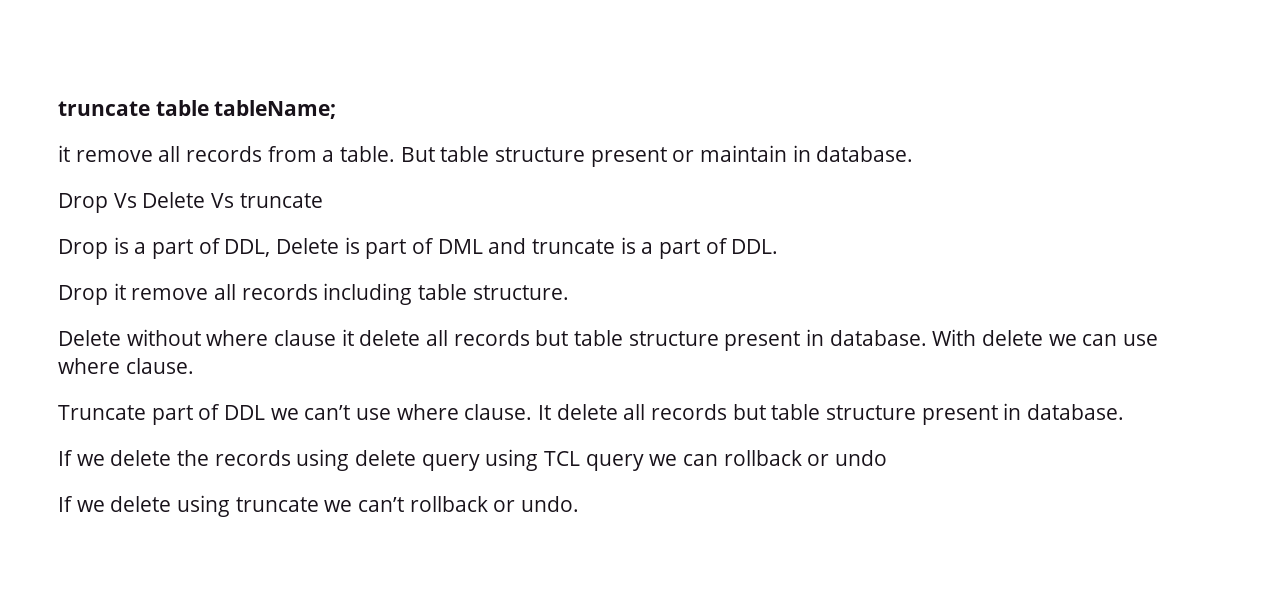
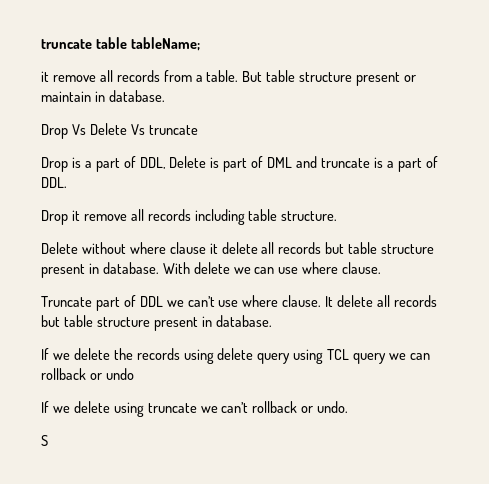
+ S

